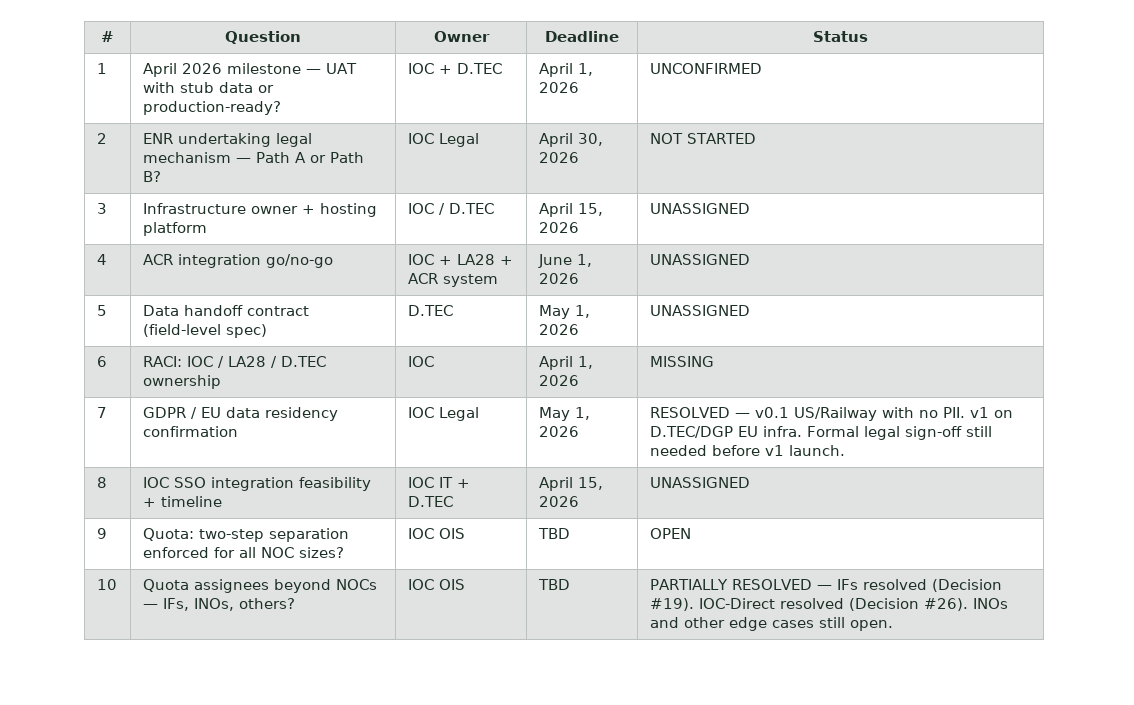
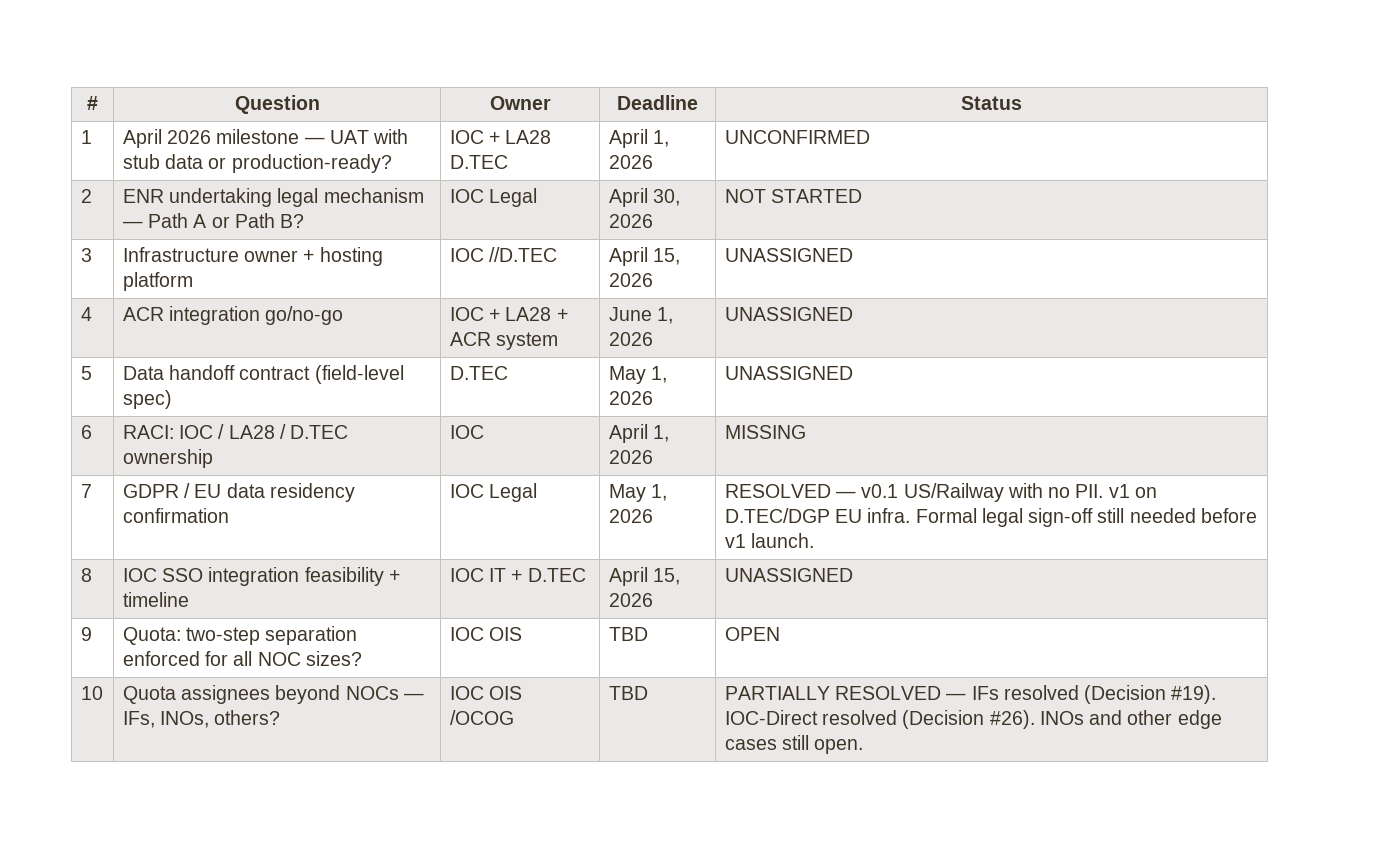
- 1 | April 2026 milestone — UAT with stub data or production-ready? | IOC + D.TEC | April 1, 2026 | UNCONFIRMED
+ 1 | April 2026 milestone — UAT with stub data or production-ready? | IOC + LA28 D.TEC | April 1, 2026 | UNCONFIRMED
- 3 | Infrastructure owner + hosting platform | IOC / D.TEC | April 15, 2026 | UNASSIGNED
+ 3 | Infrastructure owner + hosting platform | IOC //D.TEC | April 15, 2026 | UNASSIGNED
- 10 | Quota assignees beyond NOCs — IFs, INOs, others? | IOC OIS | TBD | PARTIALLY RESOLVED — IFs resolved (Decision #19). IOC-Direct resolved (Decision #26). INOs and other edge cases still open.
+ 10 | Quota assignees beyond NOCs — IFs, INOs, others? | IOC OIS /OCOG | TBD | PARTIALLY RESOLVED — IFs resolved (Decision #19). IOC-Direct resolved (Decision #26). INOs and other edge cases still open.

